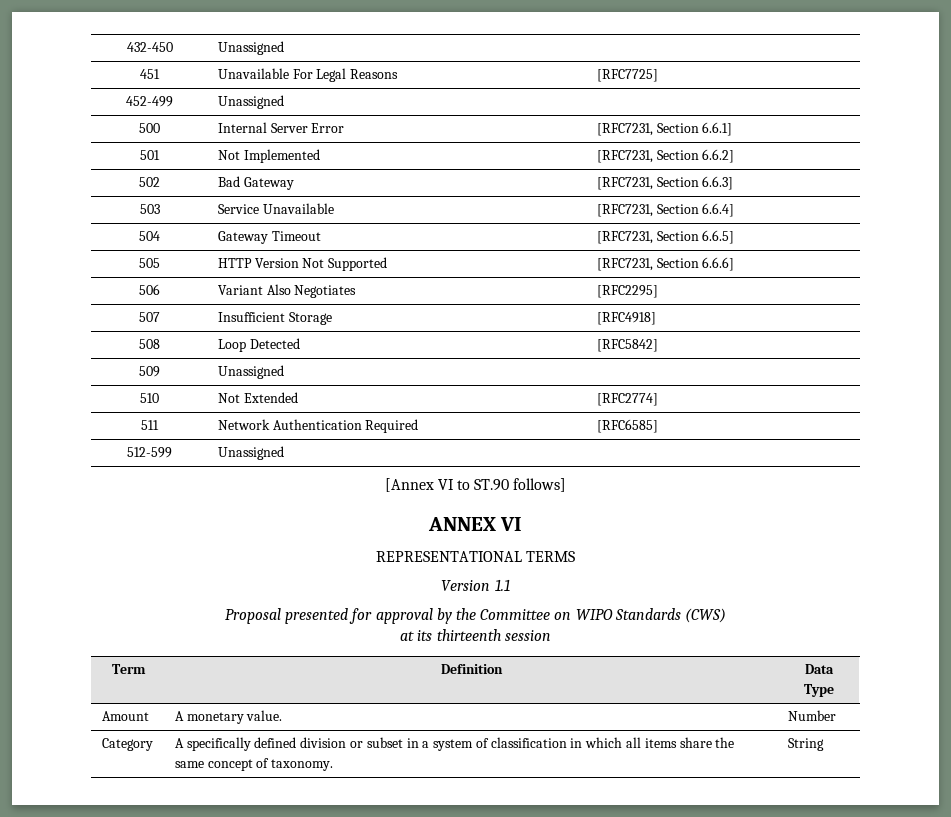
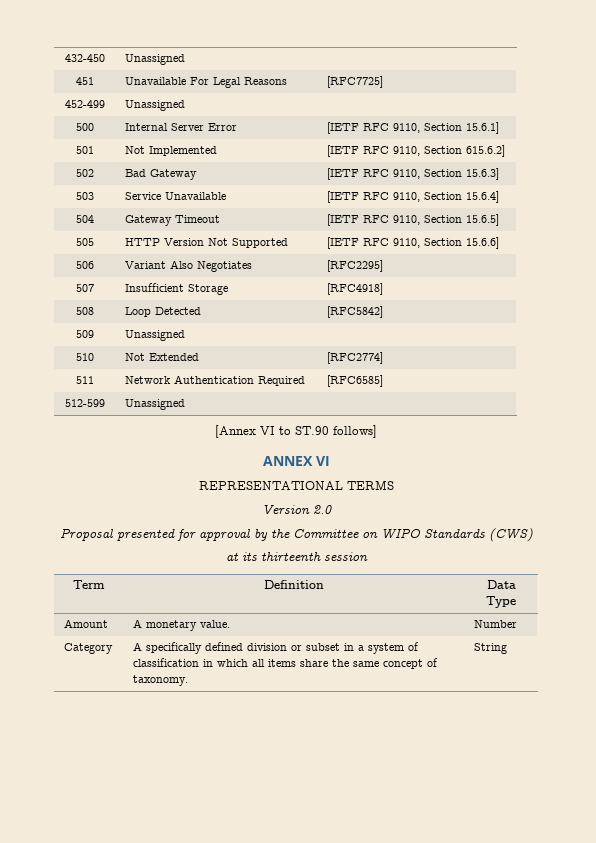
- 500 | Internal Server Error | [RFC7231, Section 6.6.1]
- 501 | Not Implemented | [RFC7231, Section 6.6.2]
- 502 | Bad Gateway | [RFC7231, Section 6.6.3]
- 503 | Service Unavailable | [RFC7231, Section 6.6.4]
- 504 | Gateway Timeout | [RFC7231, Section 6.6.5]
+ 500 | Internal Server Error | [IETF RFC 9110, Section 15.6.1]
+ 501 | Not Implemented | [IETF RFC 9110, Section 615.6.2]
+ 502 | Bad Gateway | [IETF RFC 9110, Section 15.6.3]
+ 503 | Service Unavailable | [IETF RFC 9110, Section 15.6.4]
+ 504 | Gateway Timeout | [IETF RFC 9110, Section 15.6.5]
- 505 | HTTP Version Not Supported | [RFC7231, Section 6.6.6]
+ 505 | HTTP Version Not Supported | [IETF RFC 9110, Section 15.6.6]
- Version 1.1
+ Version 2.0

